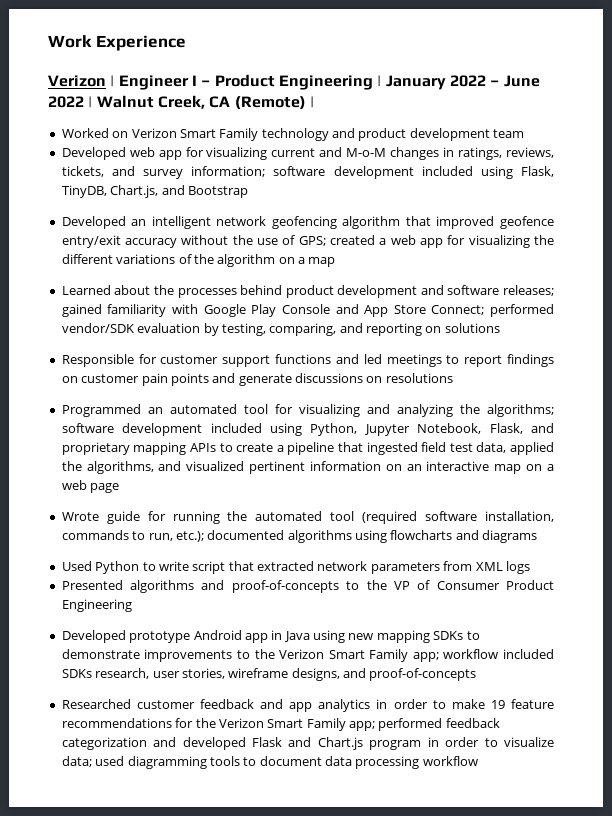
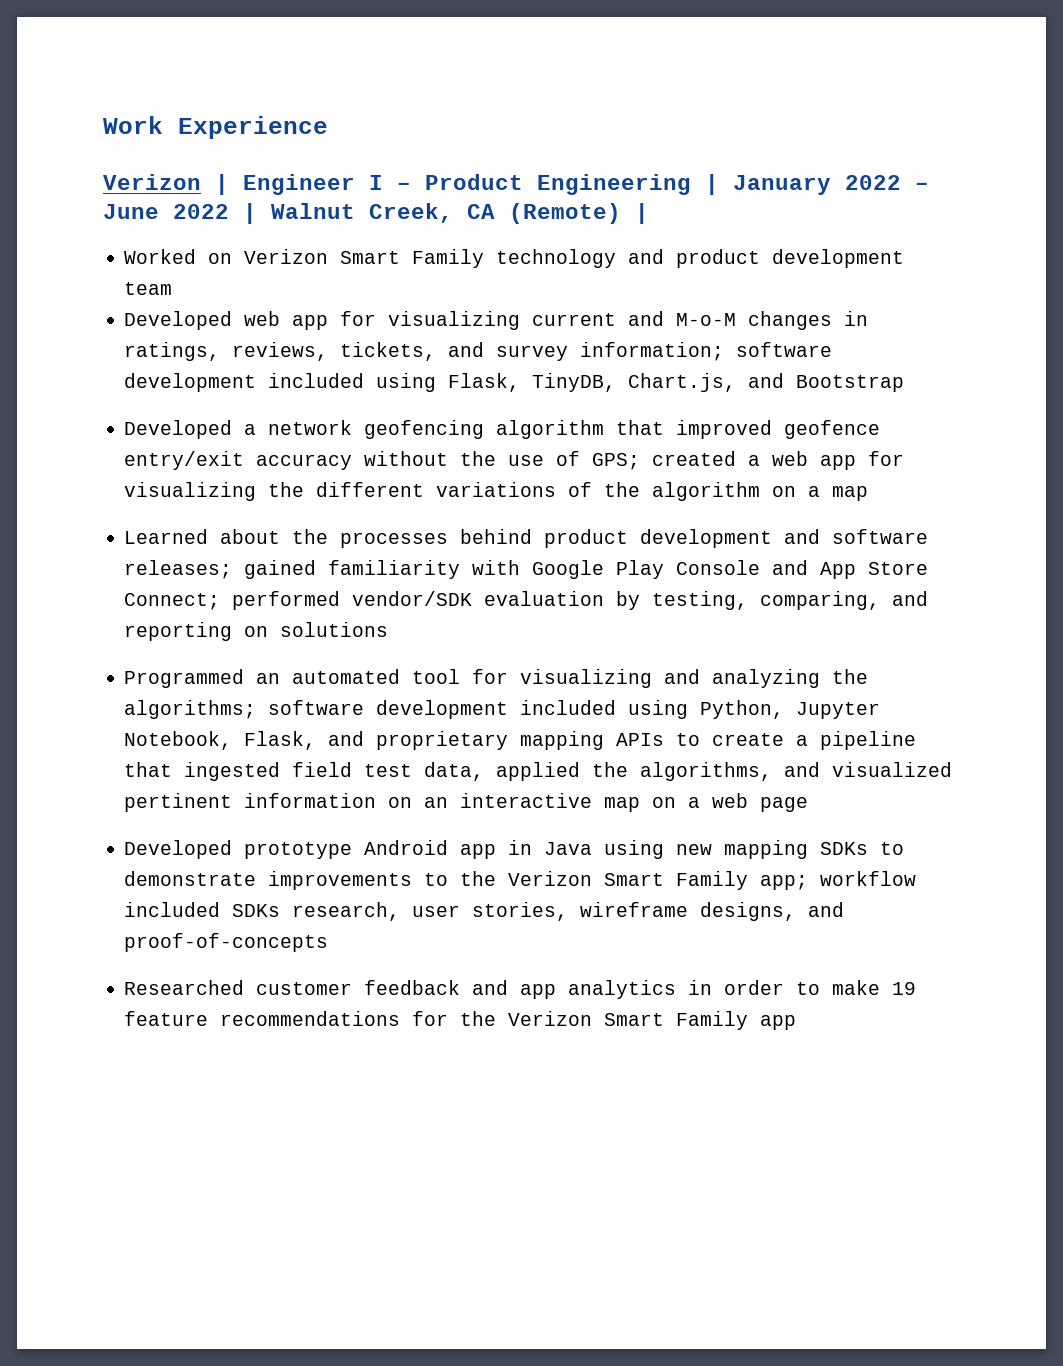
- Developed an intelligent network geofencing algorithm that improved geofence entry/exit accuracy without the use of GPS; created a web app for visualizing the different variations of the algorithm on a map
+ Developed a network geofencing algorithm that improved geofence entry/exit accuracy without the use of GPS; created a web app for visualizing the different variations of the algorithm on a map
- Responsible for customer support functions and led meetings to report findings on customer pain points and generate discussions on resolutions
- Wrote guide for running the automated tool (required software installation, commands to run, etc.); documented algorithms using flowcharts and diagrams
- Used Python to write script that extracted network parameters from XML logs
- Presented algorithms and proof-of-concepts to the VP of Consumer Product Engineering
- Researched customer feedback and app analytics in order to make 19 feature recommendations for the Verizon Smart Family app; performed feedback categorization and developed Flask and Chart.js program in order to visualize data; used diagramming tools to document data processing workflow
+ Researched customer feedback and app analytics in order to make 19 feature recommendations for the Verizon Smart Family app

